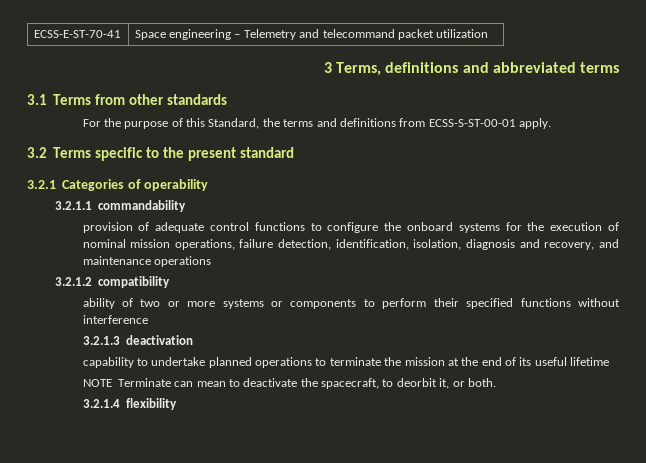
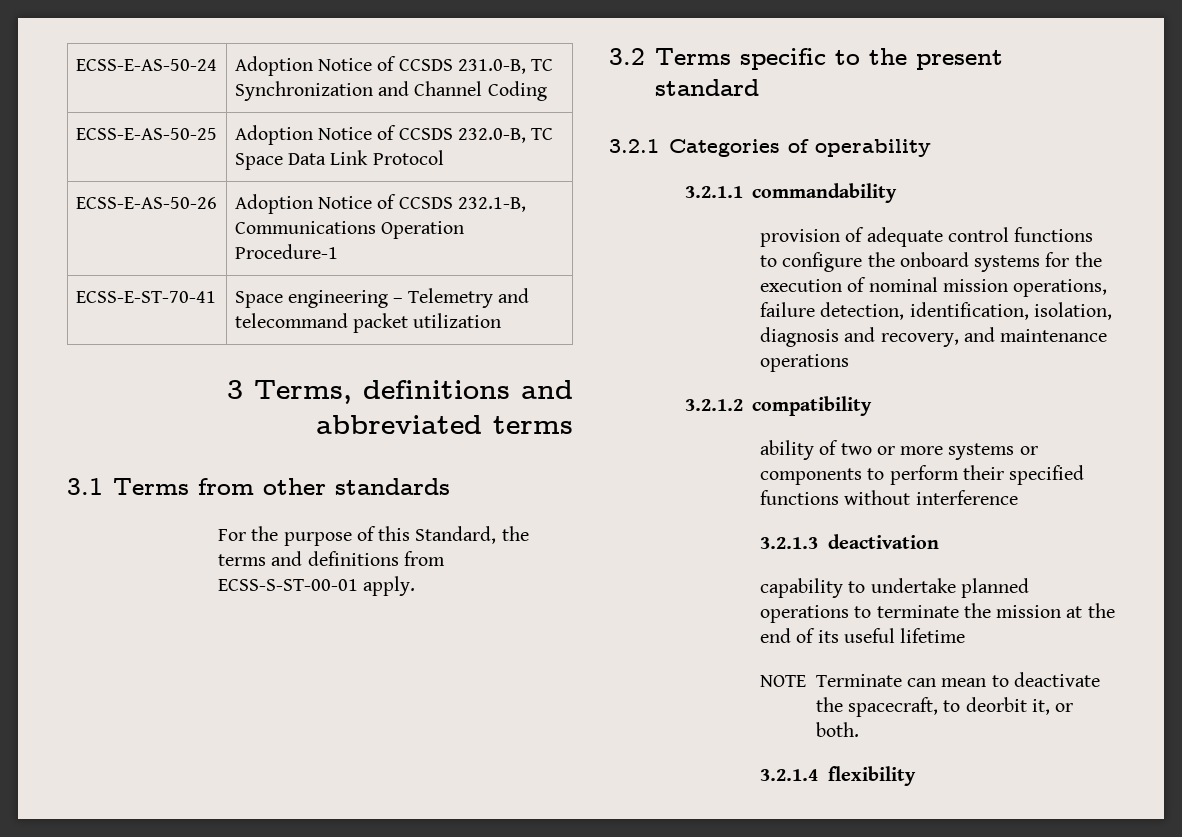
+ ECSS-E-AS-50-24 | Adoption Notice of CCSDS 231.0-B, TC Synchronization and Channel Coding
+ ECSS-E-AS-50-25 | Adoption Notice of CCSDS 232.0-B, TC Space Data Link Protocol
+ ECSS-E-AS-50-26 | Adoption Notice of CCSDS 232.1-B, Communications Operation Procedure-1

